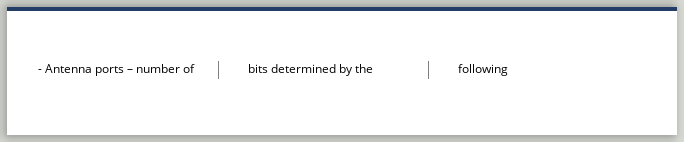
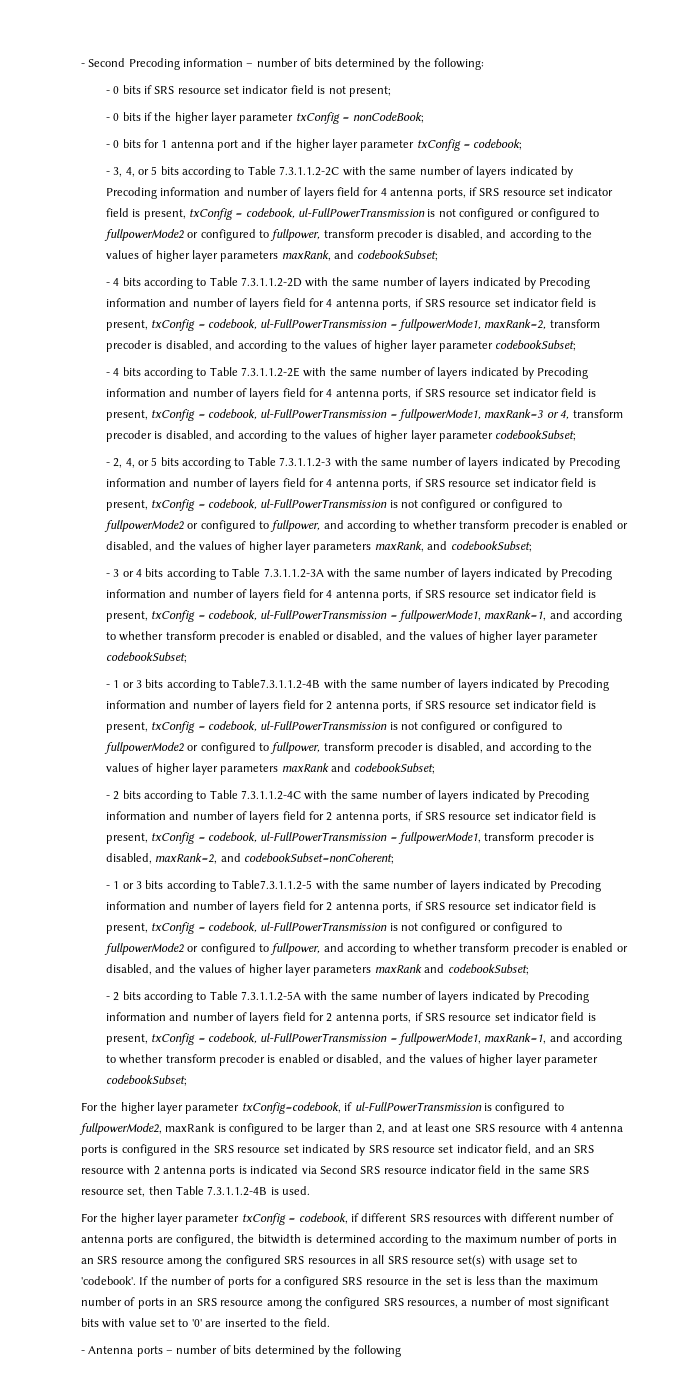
+ - Second Precoding information – number of bits determined by the following:
+ - 0 bits if SRS resource set indicator field is not present;
+ - 0 bits if the higher layer parameter txConfig = nonCodeBook;
+ - 0 bits for 1 antenna port and if the higher layer parameter txConfig = codebook;
+ - 3, 4, or 5 bits according to Table 7.3.1.1.2-2C with the same number of layers indicated by Precoding information and number of layers field for 4 antenna ports, if SRS resource set indicator field is present, txConfig = codebook, ul-FullPowerTransmission is not configured or configured to fullpowerMode2 or configured to fullpower, transform precoder is disabled, and according to the values of higher layer parameters maxRank, and codebookSubset;
+ - 4 bits according to Table 7.3.1.1.2-2D with the same number of layers indicated by Precoding information and number of layers field for 4 antenna ports, if SRS resource set indicator field is present, txConfig = codebook, ul-FullPowerTransmission = fullpowerMode1, maxRank=2, transform precoder is disabled, and according to the values of higher layer parameter codebookSubset;
+ - 4 bits according to Table 7.3.1.1.2-2E with the same number of layers indicated by Precoding information and number of layers field for 4 antenna ports, if SRS resource set indicator field is present, txConfig = codebook, ul-FullPowerTransmission = fullpowerMode1, maxRank=3 or 4, transform precoder is disabled, and according to the values of higher layer parameter codebookSubset;
+ - 2, 4, or 5 bits according to Table 7.3.1.1.2-3 with the same number of layers indicated by Precoding information and number of layers field for 4 antenna ports, if SRS resource set indicator field is present, txConfig = codebook, ul-FullPowerTransmission is not configured or configured to fullpowerMode2 or configured to fullpower, and according to whether transform precoder is enabled or disabled, and the values of higher layer parameters maxRank, and codebookSubset;
+ - 3 or 4 bits according to Table 7.3.1.1.2-3A with the same number of layers indicated by Precoding information and number of layers field for 4 antenna ports, if SRS resource set indicator field is present, txConfig = codebook, ul-FullPowerTransmission = fullpowerMode1, maxRank=1, and according to whether transform precoder is enabled or disabled, and the values of higher layer parameter codebookSubset;
+ - 1 or 3 bits according to Table7.3.1.1.2-4B with the same number of layers indicated by Precoding information and number of layers field for 2 antenna ports, if SRS resource set indicator field is present, txConfig = codebook, ul-FullPowerTransmission is not configured or configured to fullpowerMode2 or configured to fullpower, transform precoder is disabled, and according to the values of higher layer parameters maxRank and codebookSubset;
+ - 2 bits according to Table 7.3.1.1.2-4C with the same number of layers indicated by Precoding information and number of layers field for 2 antenna ports, if SRS resource set indicator field is present, txConfig = codebook, ul-FullPowerTransmission = fullpowerMode1, transform precoder is disabled, maxRank=2, and codebookSubset=nonCoherent;
+ - 1 or 3 bits according to Table7.3.1.1.2-5 with the same number of layers indicated by Precoding information and number of layers field for 2 antenna ports, if SRS resource set indicator field is present, txConfig = codebook, ul-FullPowerTransmission is not configured or configured to fullpowerMode2 or configured to fullpower, and according to whether transform precoder is enabled or disabled, and the values of higher layer parameters maxRank and codebookSubset;
+ - 2 bits according to Table 7.3.1.1.2-5A with the same number of layers indicated by Precoding information and number of layers field for 2 antenna ports, if SRS resource set indicator field is present, txConfig = codebook, ul-FullPowerTransmission = fullpowerMode1, maxRank=1, and according to whether transform precoder is enabled or disabled, and the values of higher layer parameter codebookSubset;
+ For the higher layer parameter txConfig=codebook, if ul-FullPowerTransmission is configured to fullpowerMode2, maxRank is configured to be larger than 2, and at least one SRS resource with 4 antenna ports is configured in the SRS resource set indicated by SRS resource set indicator field, and an SRS resource with 2 antenna ports is indicated via Second SRS resource indicator field in the same SRS resource set, then Table 7.3.1.1.2-4B is used.
+ For the higher layer parameter txConfig = codebook, if different SRS resources with different number of antenna ports are configured, the bitwidth is determined according to the maximum number of ports in an SRS resource among the configured SRS resources in all SRS resource set(s) with usage set to 'codebook'. If the number of ports for a configured SRS resource in the set is less than the maximum number of ports in an SRS resource among the configured SRS resources, a number of most significant bits with value set to '0' are inserted to the field.

